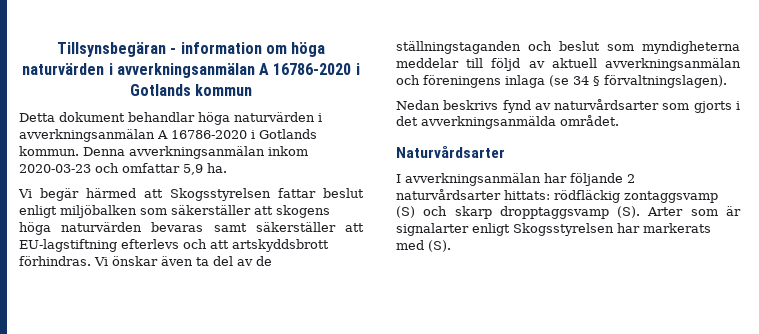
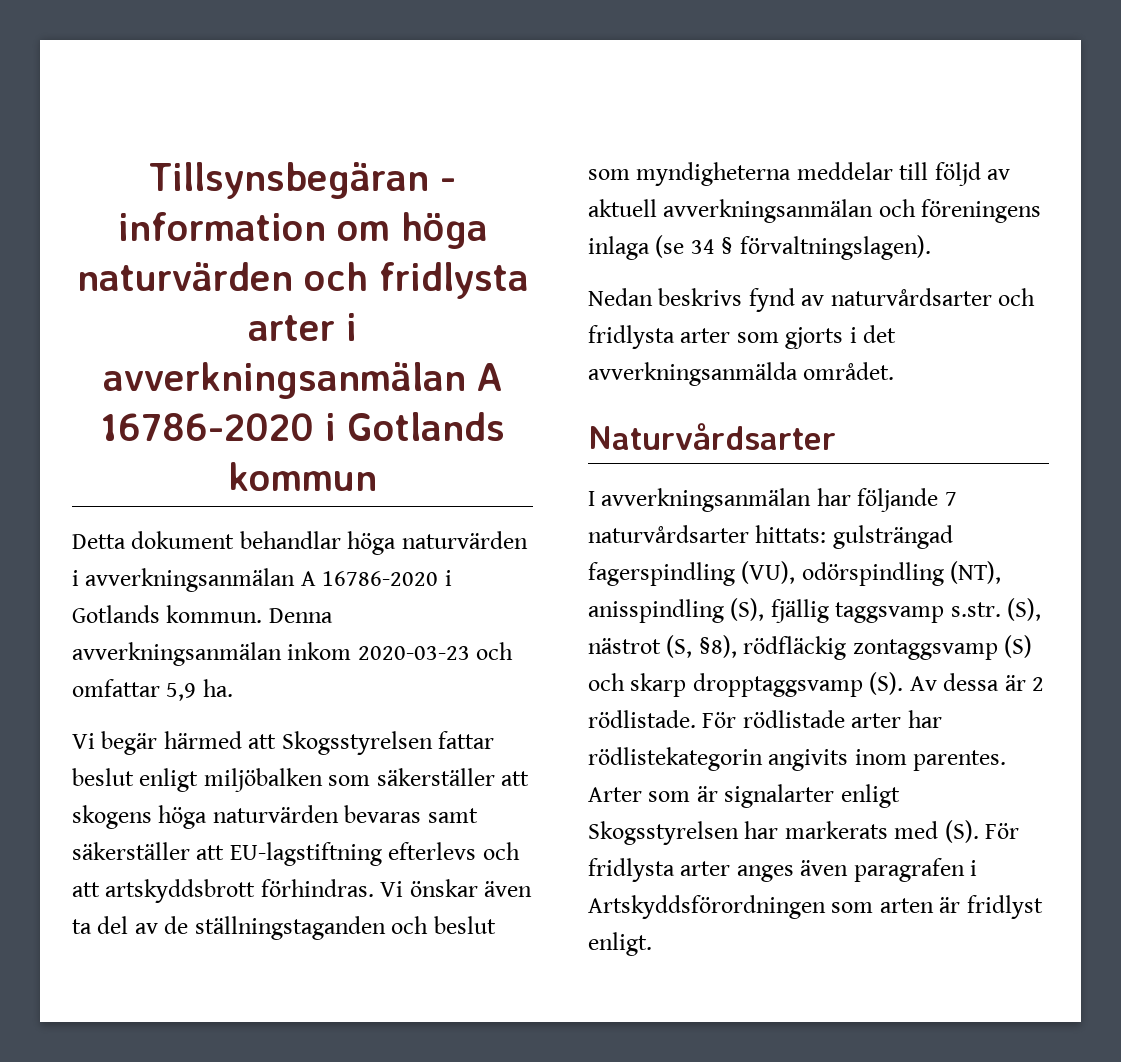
- Tillsynsbegäran - information om höga naturvärden i avverkningsanmälan A 16786-2020 i Gotlands kommun
+ Tillsynsbegäran - information om höga naturvärden och fridlysta arter i avverkningsanmälan A 16786-2020 i Gotlands kommun
- Nedan beskrivs fynd av naturvårdsarter som gjorts i det avverkningsanmälda området.
+ Nedan beskrivs fynd av naturvårdsarter och fridlysta arter som gjorts i det avverkningsanmälda området.
- I avverkningsanmälan har följande 2 naturvårdsarter hittats: rödfläckig zontaggsvamp (S) och skarp dropptaggsvamp (S). Arter som är signalarter enligt Skogsstyrelsen har markerats med (S).
+ I avverkningsanmälan har följande 7 naturvårdsarter hittats: gulsträngad fagerspindling (VU), odörspindling (NT), anisspindling (S), fjällig taggsvamp s.str. (S), nästrot (S, §8), rödfläckig zontaggsvamp (S) och skarp dropptaggsvamp (S). Av dessa är 2 rödlistade. För rödlistade arter har rödlistekategorin angivits inom parentes. Arter som är signalarter enligt Skogsstyrelsen har markerats med (S). För fridlysta arter anges även paragrafen i Artskyddsförordningen som arten är fridlyst enligt.

